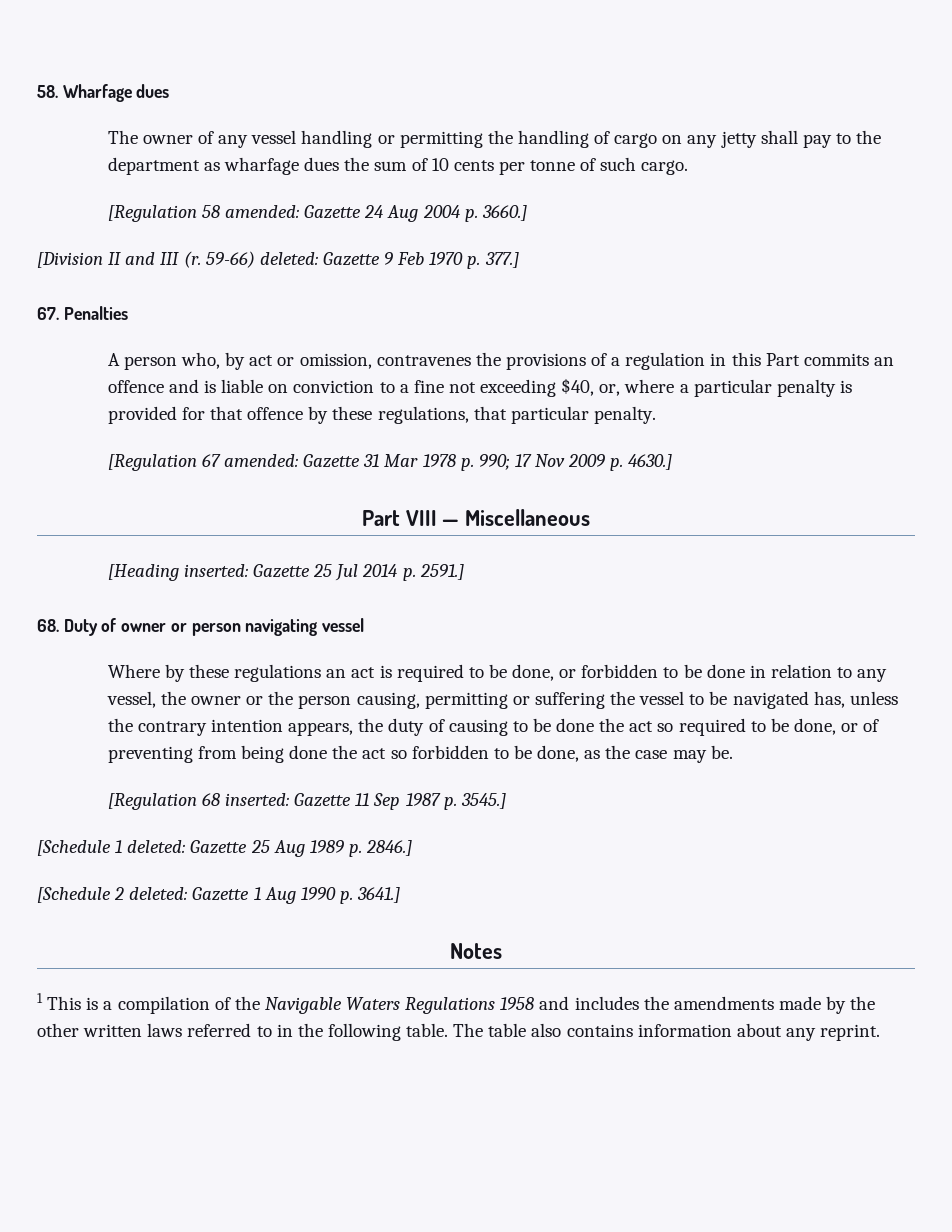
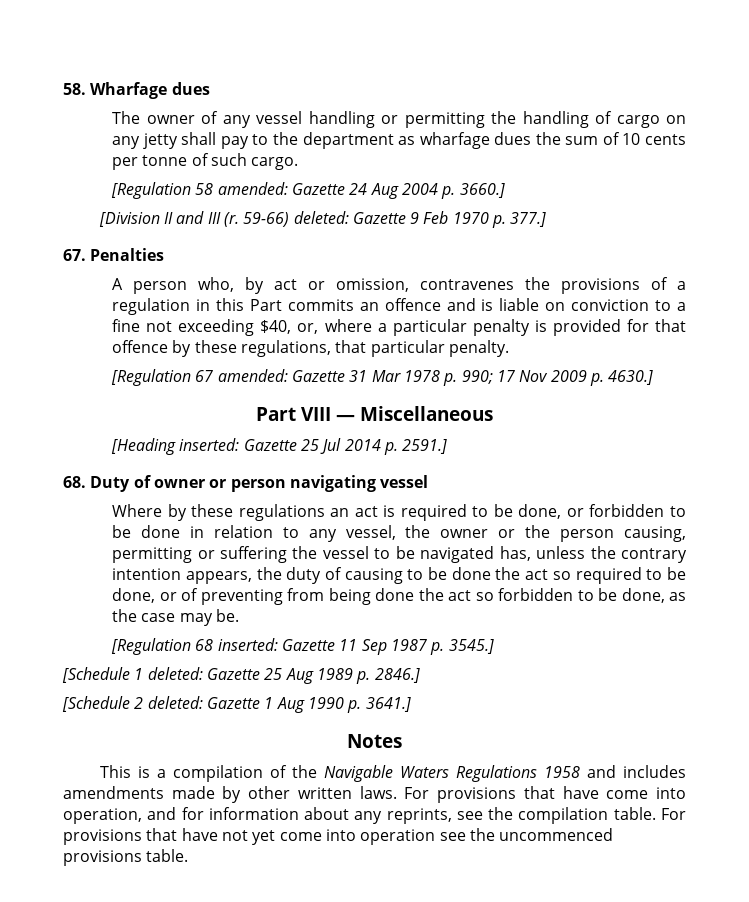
- 1 This is a compilation of the Navigable Waters Regulations 1958 and includes the amendments made by the other written laws referred to in the following table. The table also contains information about any reprint.
+ This is a compilation of the Navigable Waters Regulations 1958 and includes amendments made by other written laws. For provisions that have come into operation, and for information about any reprints, see the compilation table. For provisions that have not yet come into operation see the uncommenced provisions table.

